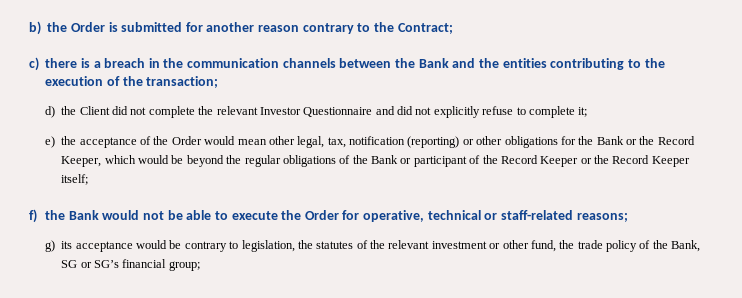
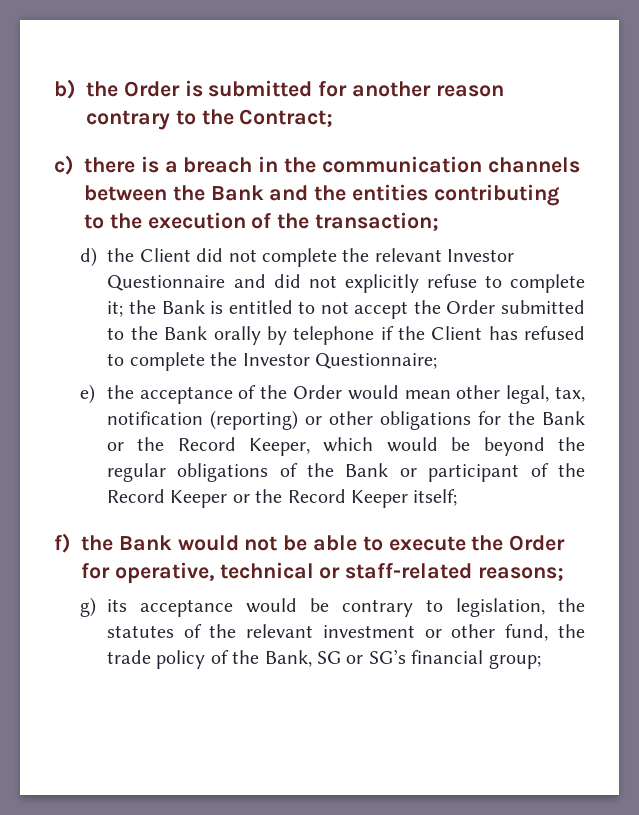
- d) the Client did not complete the relevant Investor Questionnaire and did not explicitly refuse to complete it;
+ d) the Client did not complete the relevant Investor Questionnaire and did not explicitly refuse to complete it; the Bank is entitled to not accept the Order submitted to the Bank orally by telephone if the Client has refused to complete the Investor Questionnaire;

